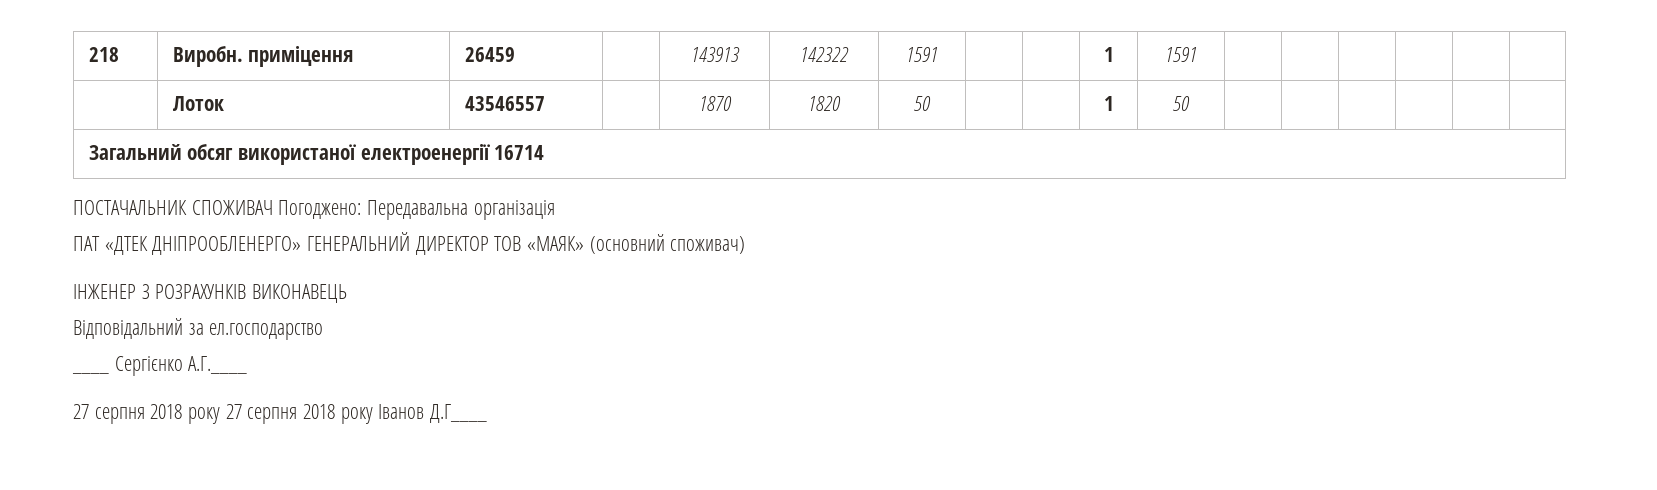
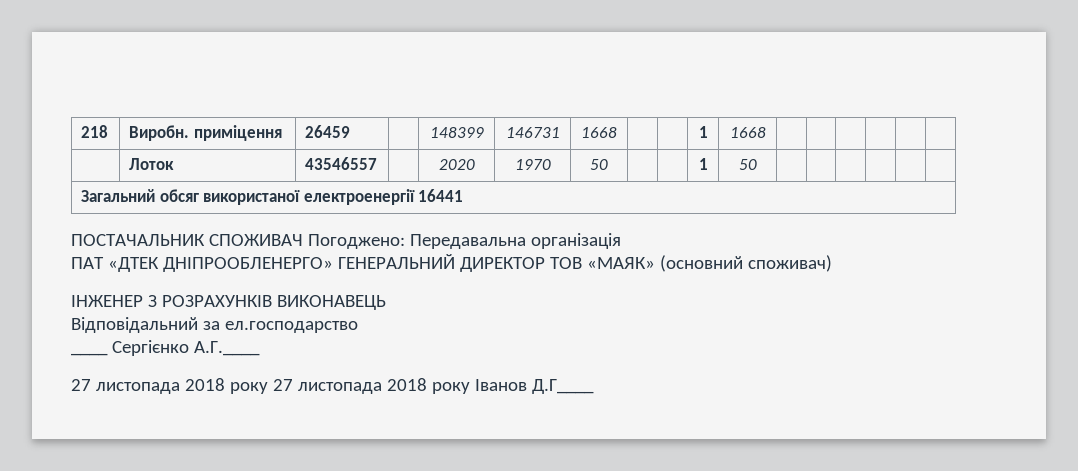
- 218 | Виробн. приміцення | 26459 | | 143913 | 142322 | 1591 | | | 1 | 1591 | | | | | |
+ 218 | Виробн. приміцення | 26459 | | 148399 | 146731 | 1668 | | | 1 | 1668 | | | | | |
- | Лоток | 43546557 | | 1870 | 1820 | 50 | | | 1 | 50 | | | | | |
+ | Лоток | 43546557 | | 2020 | 1970 | 50 | | | 1 | 50 | | | | | |
- Загальний обсяг використаної електроенергії 16714
+ Загальний обсяг використаної електроенергії 16441
- 27 серпня 2018 року 27 серпня 2018 року Іванов Д.Г____
+ 27 листопада 2018 року 27 листопада 2018 року Іванов Д.Г____

